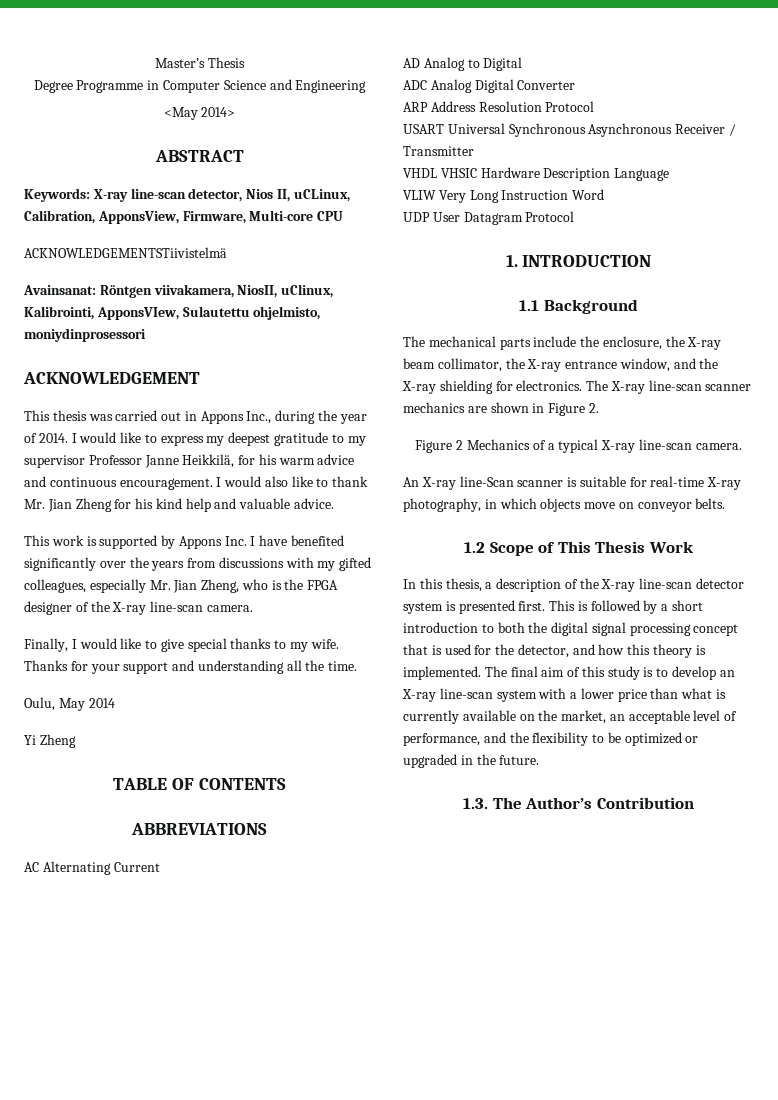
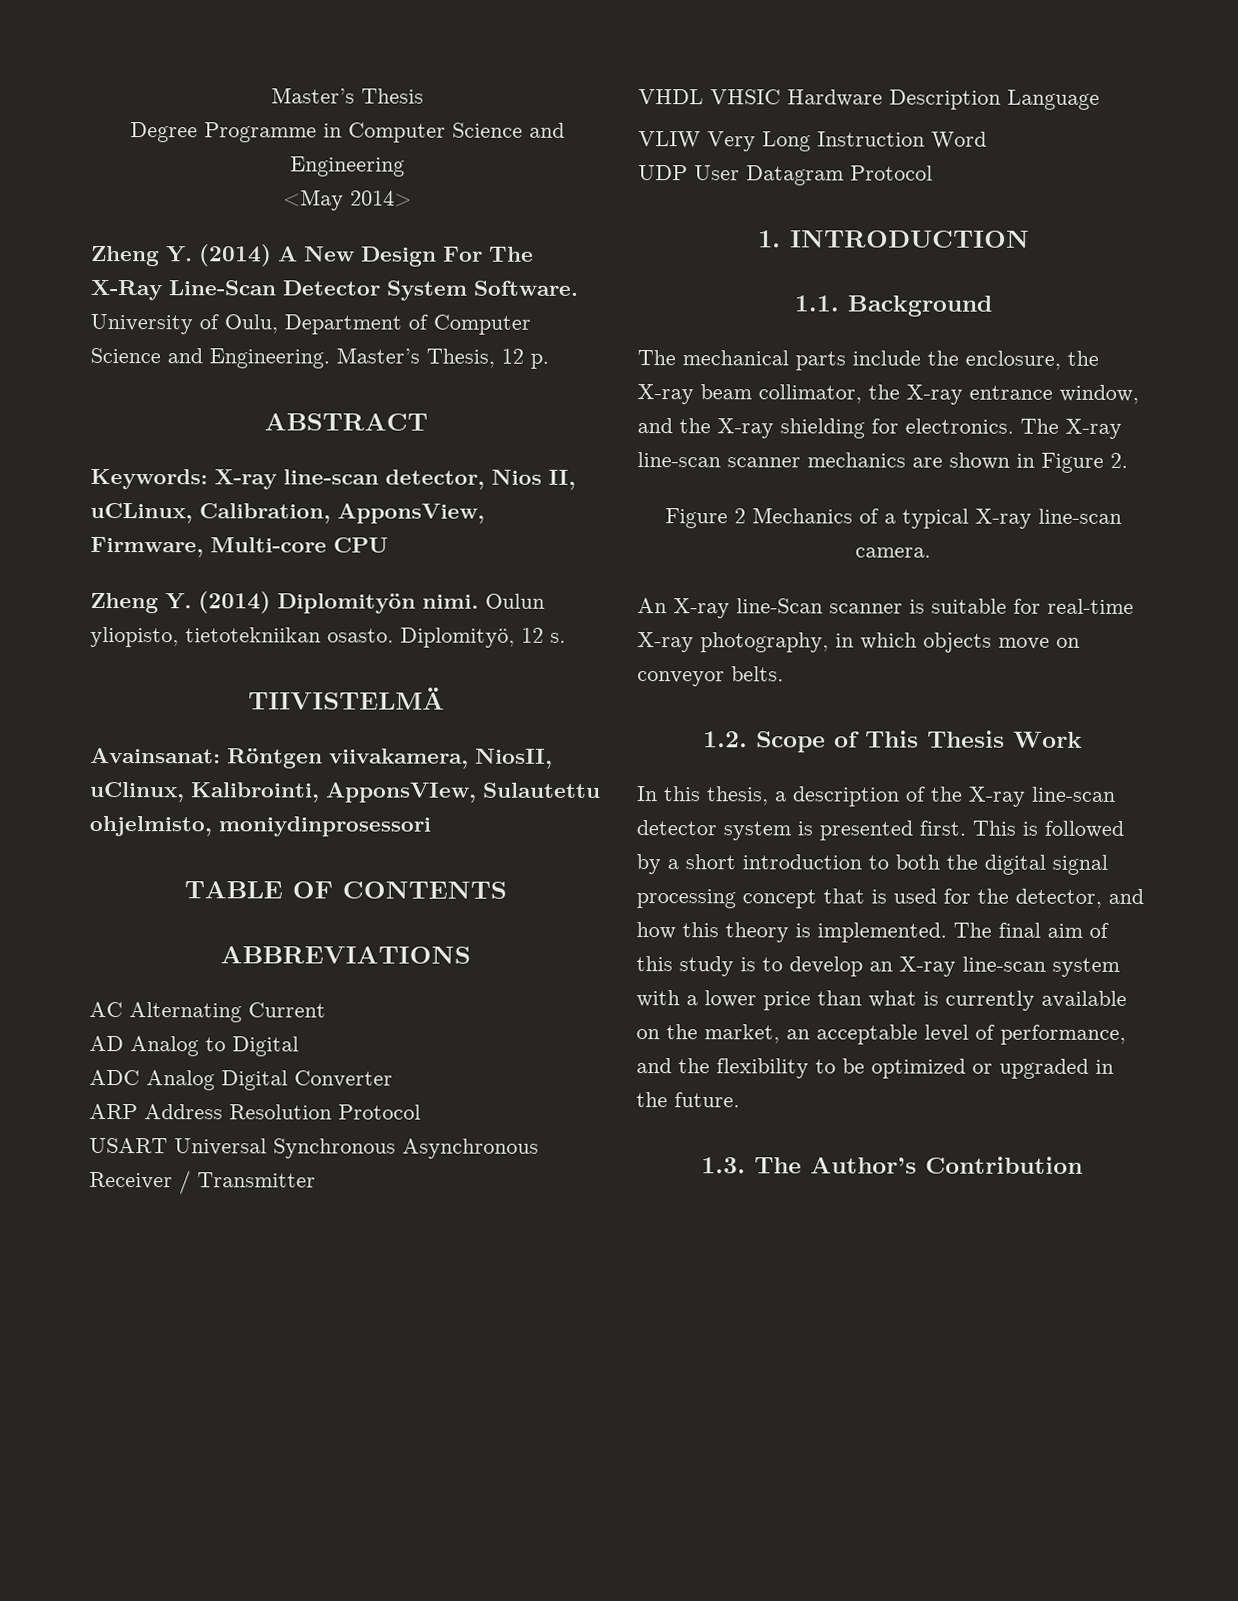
+ Zheng Y. (2014) A New Design For The X-Ray Line-Scan Detector System Software. University of Oulu, Department of Computer Science and Engineering. Master’s Thesis, 12 p.
- ACKNOWLEDGEMENTSTiivistelmä
+ Zheng Y. (2014) Diplomityön nimi. Oulun yliopisto, tietotekniikan osasto. Diplomityö, 12 s.
+ TIIVISTELMÄ
- ACKNOWLEDGEMENT
- This thesis was carried out in Appons Inc., during the year of 2014. I would like to express my deepest gratitude to my supervisor Professor Janne Heikkilä, for his warm advice and continuous encouragement. I would also like to thank Mr. Jian Zheng for his kind help and valuable advice.
- This work is supported by Appons Inc. I have benefited significantly over the years from discussions with my gifted colleagues, especially Mr. Jian Zheng, who is the FPGA designer of the X-ray line-scan camera.
- Finally, I would like to give special thanks to my wife. Thanks for your support and understanding all the time.
- Oulu, May 2014
- Yi Zheng
- 1.1 Background
+ 1.1. Background
- 1.2 Scope of This Thesis Work
+ 1.2. Scope of This Thesis Work

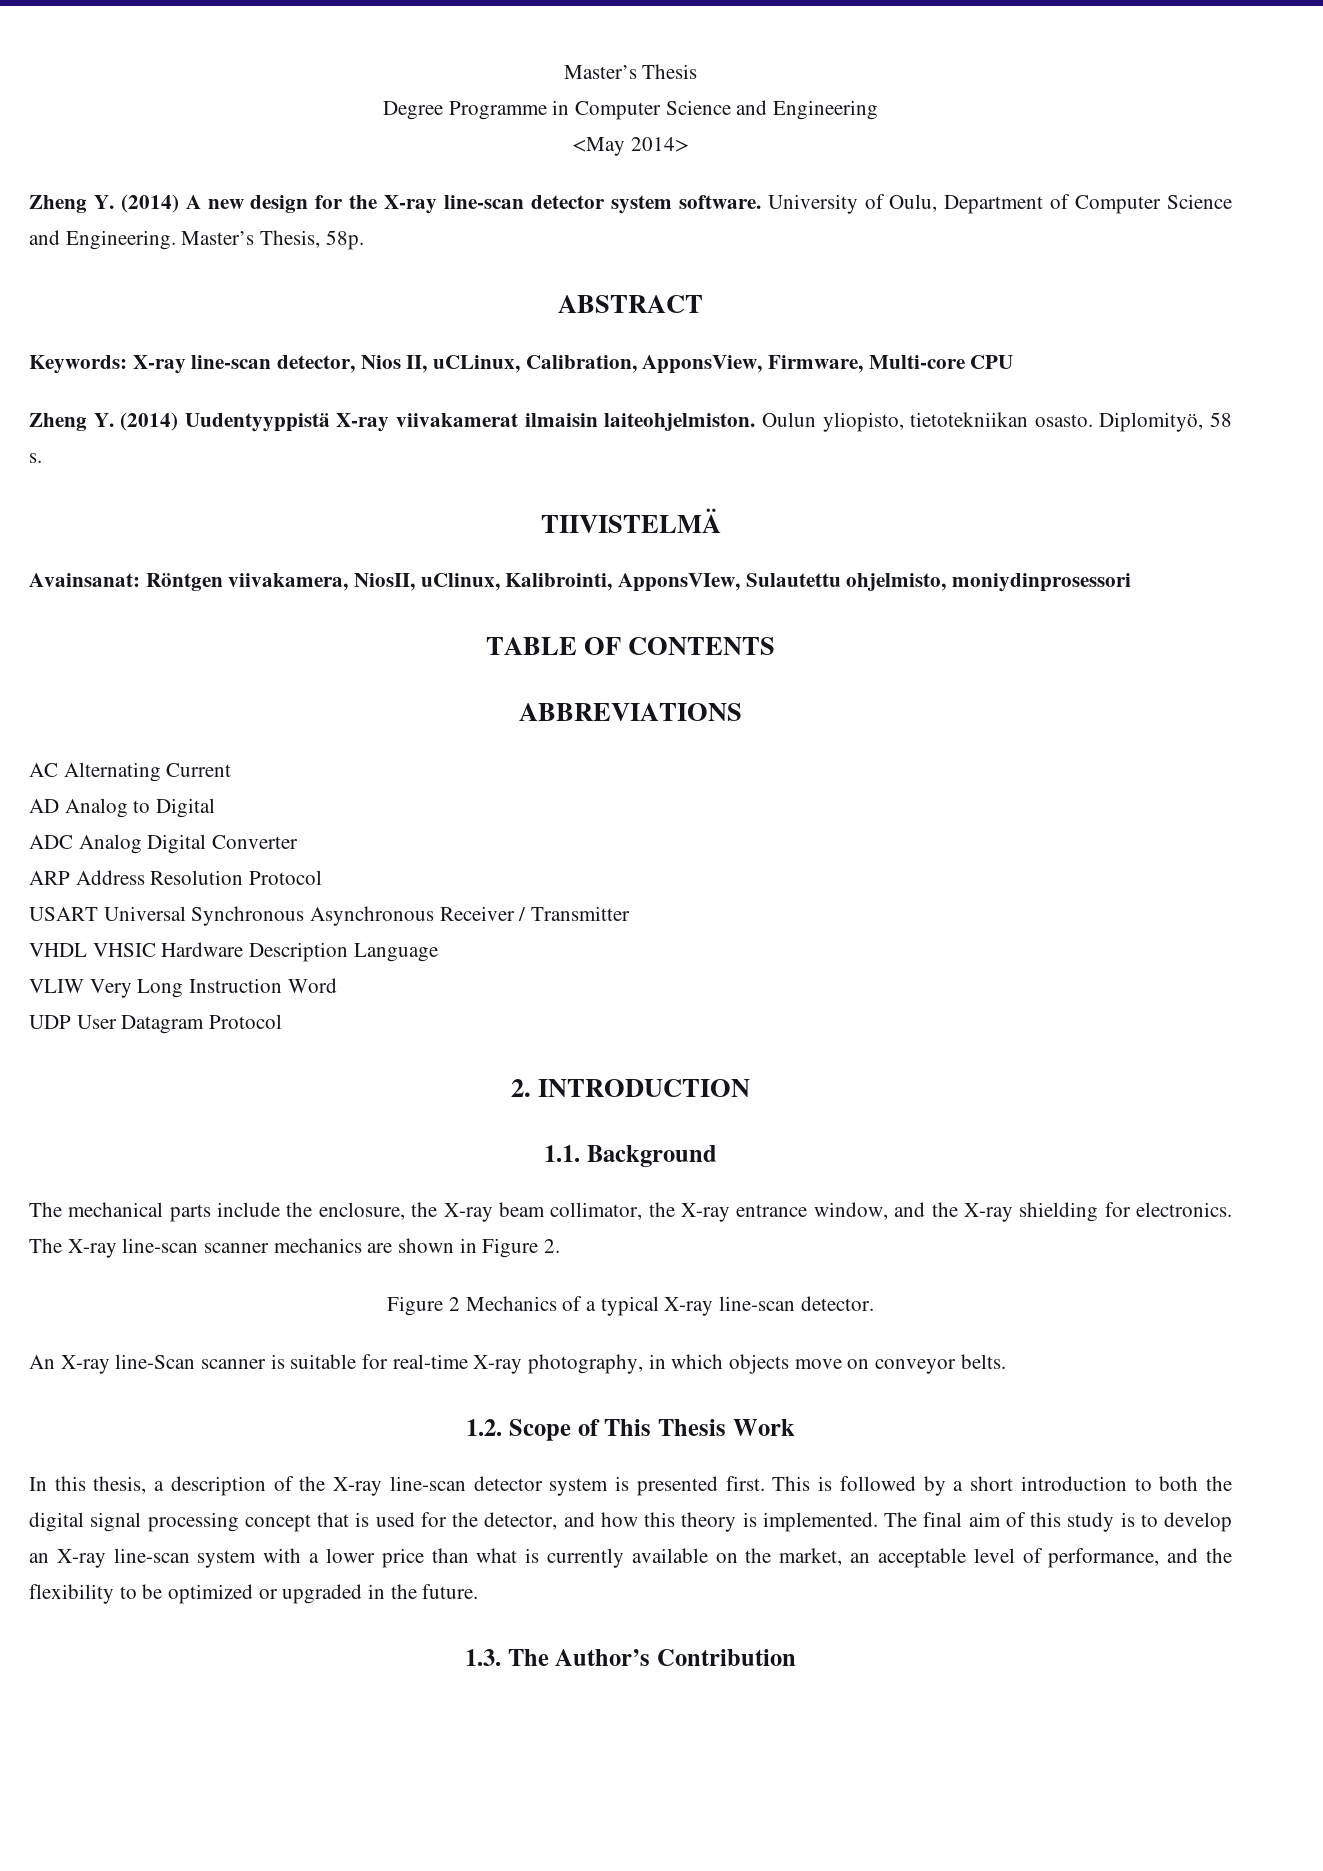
- Zheng Y. (2014) A New Design For The X-Ray Line-Scan Detector System Software.
+ Zheng Y. (2014) A new design for the X-ray line-scan detector system software.
- Master’s Thesis, 12 p.
+ Master’s Thesis, 58p.
- Zheng Y. (2014) Diplomityön nimi.
+ Zheng Y. (2014) Uudentyyppistä X-ray viivakamerat ilmaisin laiteohjelmiston.
- Diplomityö, 12 s.
+ Diplomityö, 58 s.
- 1. INTRODUCTION
+ 2. INTRODUCTION
- Figure 2 Mechanics of a typical X-ray line-scan camera.
+ Figure 2 Mechanics of a typical X-ray line-scan detector.

